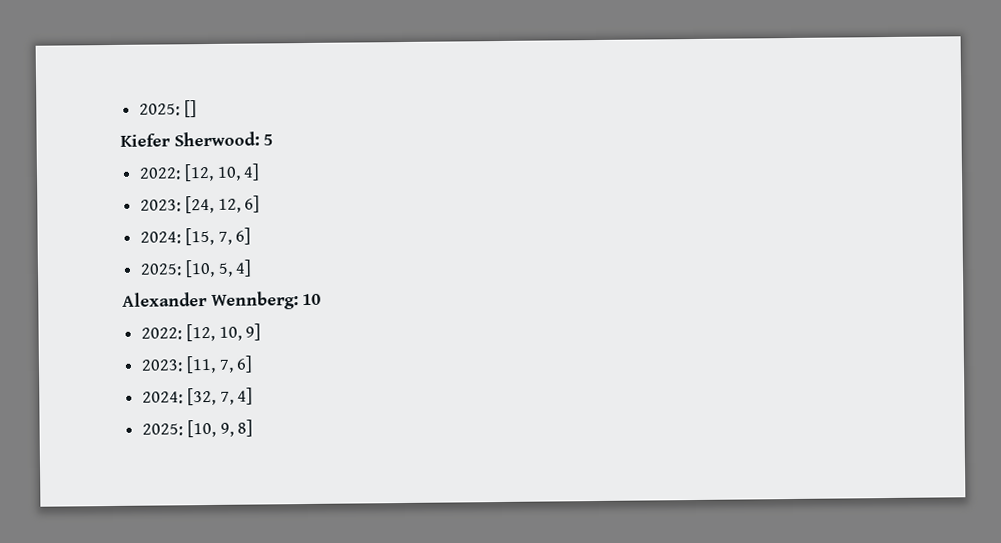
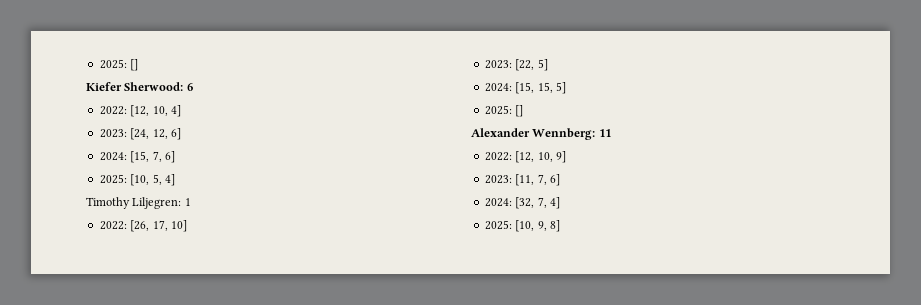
- Kiefer Sherwood: 5
+ Kiefer Sherwood: 6
+ Timothy Liljegren: 1
+ 2022: [26, 17, 10]
+ 2023: [22, 5]
+ 2024: [15, 15, 5]
+ 2025: []
- Alexander Wennberg: 10
+ Alexander Wennberg: 11

